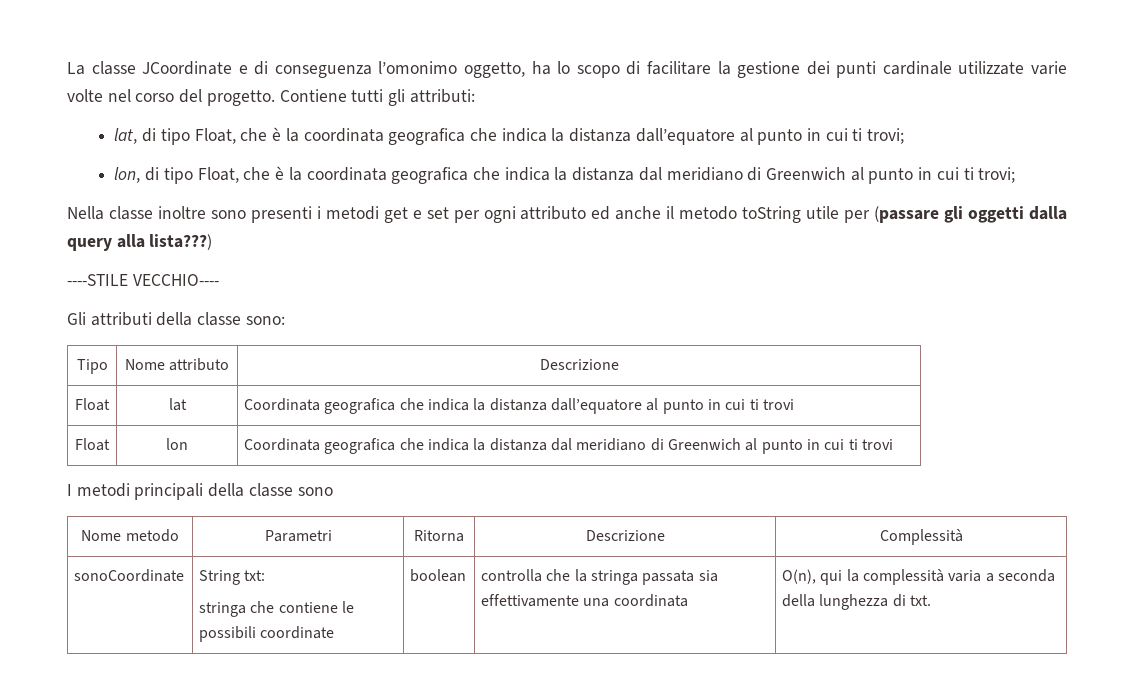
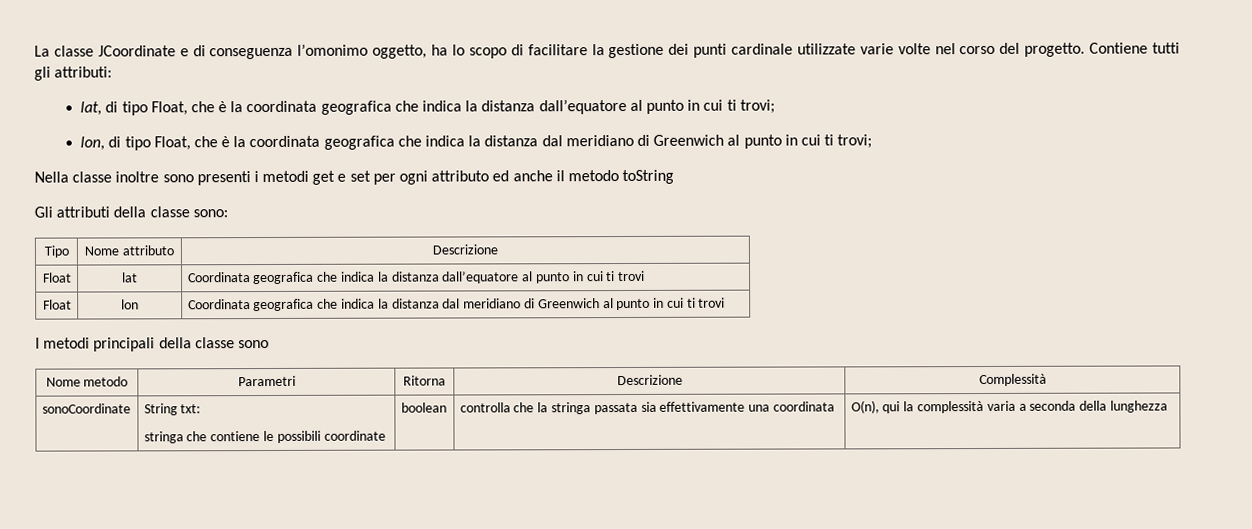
- Nella classe inoltre sono presenti i metodi get e set per ogni attributo ed anche il metodo toString utile per (passare gli oggetti dalla query alla lista???)
- ----STILE VECCHIO----
+ Nella classe inoltre sono presenti i metodi get e set per ogni attributo ed anche il metodo toString
  sonoCoordinate | String txt:
- stringa che contiene le possibili coordinate | boolean | controlla che la stringa passata sia effettivamente una coordinata | O(n), qui la complessità varia a seconda della lunghezza di txt.
+ stringa che contiene le possibili coordinate | boolean | controlla che la stringa passata sia effettivamente una coordinata | O(n), qui la complessità varia a seconda della lunghezza

